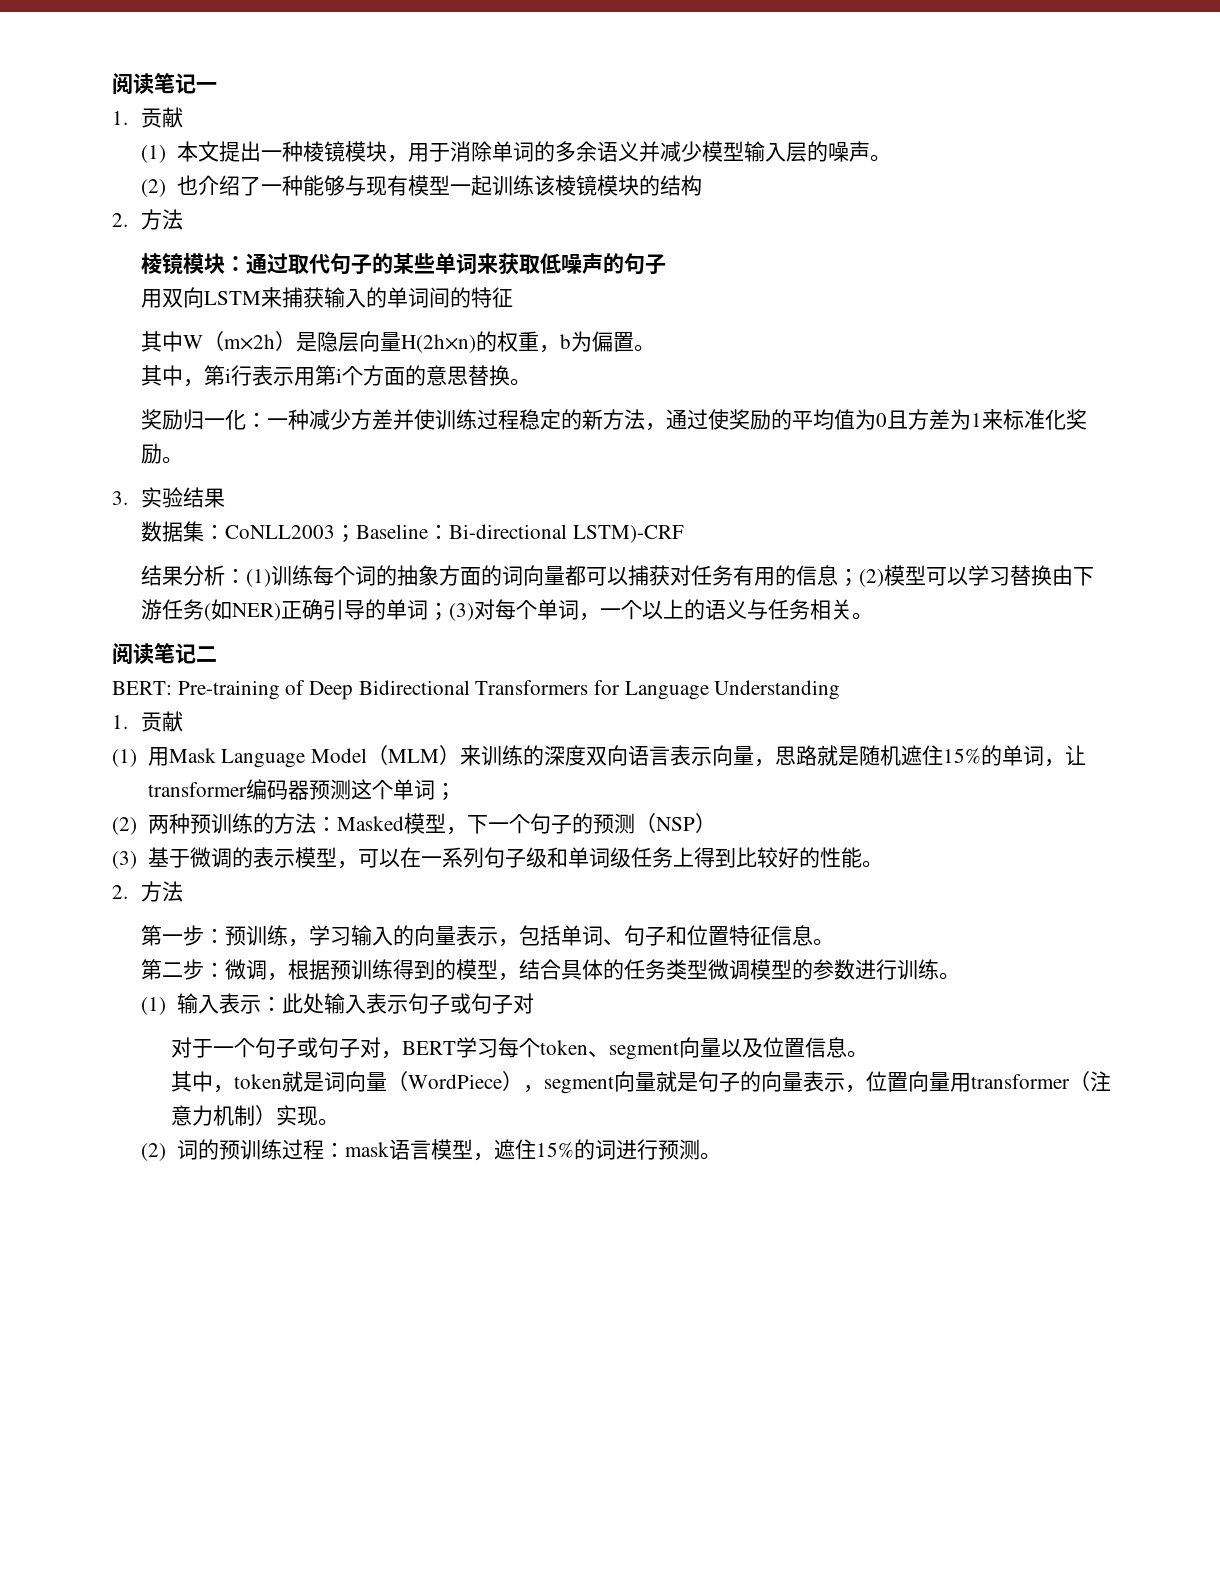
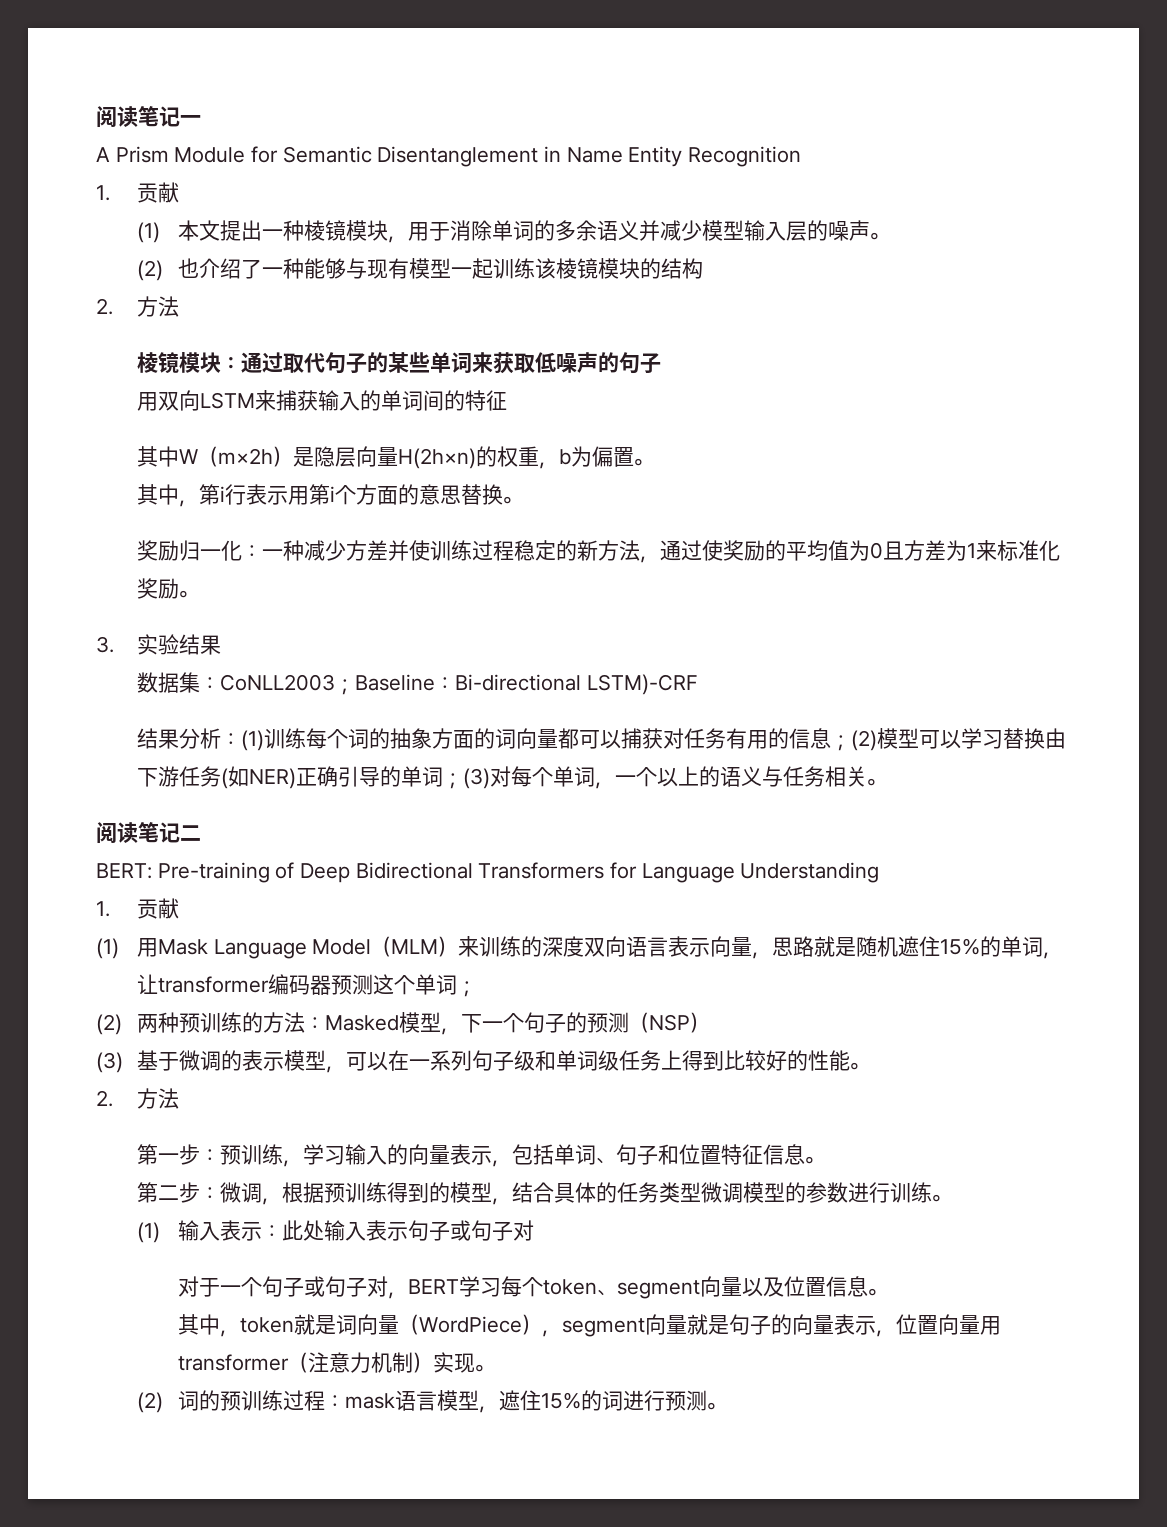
+ A Prism Module for Semantic Disentanglement in Name Entity Recognition

